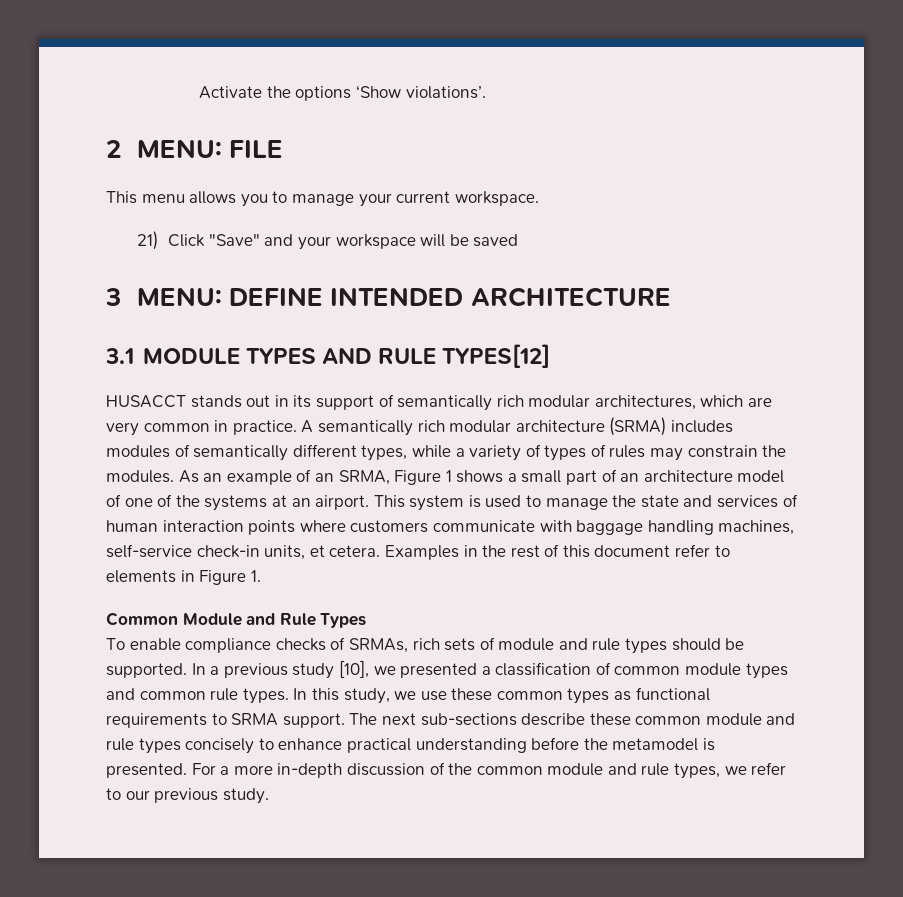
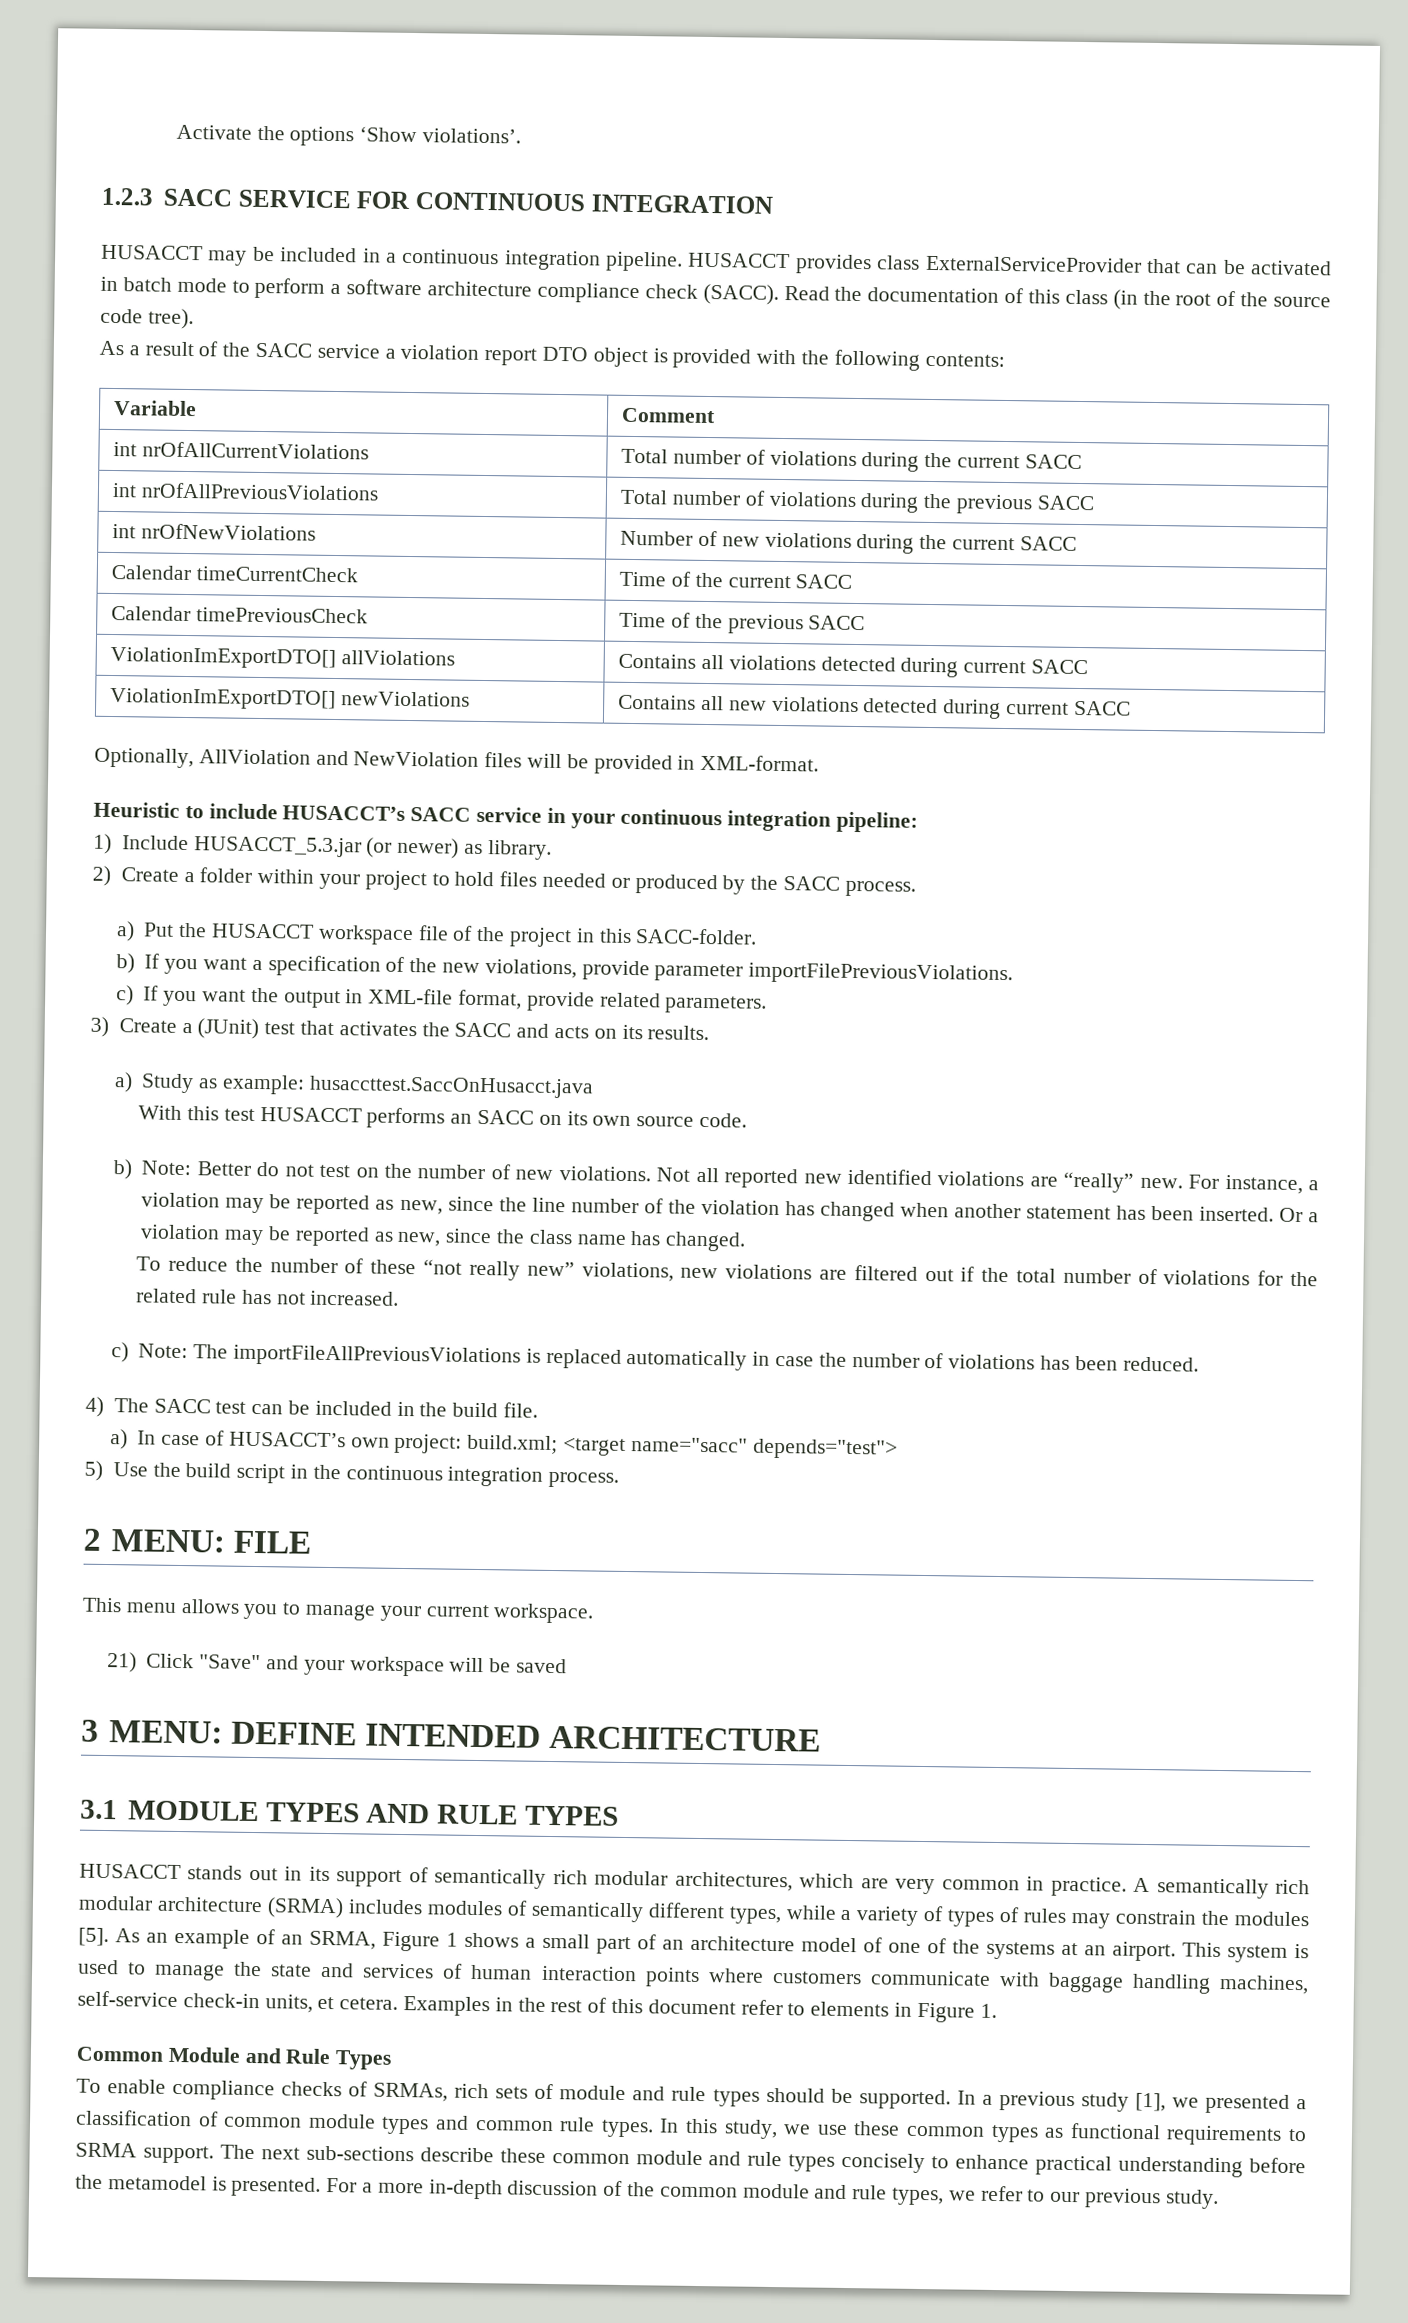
+ 1.2.3 SACC SERVICE FOR CONTINUOUS INTEGRATION
+ HUSACCT may be included in a continuous integration pipeline. HUSACCT provides class ExternalServiceProvider that can be activated in batch mode to perform a software architecture compliance check (SACC). Read the documentation of this class (in the root of the source code tree).
+ As a result of the SACC service a violation report DTO object is provided with the following contents:
+ Variable | Comment
+ int nrOfAllCurrentViolations | Total number of violations during the current SACC
+ int nrOfAllPreviousViolations | Total number of violations during the previous SACC
+ int nrOfNewViolations | Number of new violations during the current SACC
+ Calendar timeCurrentCheck | Time of the current SACC
+ Calendar timePreviousCheck | Time of the previous SACC
+ ViolationImExportDTO[] allViolations | Contains all violations detected during current SACC
+ ViolationImExportDTO[] newViolations | Contains all new violations detected during current SACC
+ Optionally, AllViolation and NewViolation files will be provided in XML-format.
+ Heuristic to include HUSACCT’s SACC service in your continuous integration pipeline:
+ 1) Include HUSACCT_5.3.jar (or newer) as library.
+ 2) Create a folder within your project to hold files needed or produced by the SACC process.
+ a) Put the HUSACCT workspace file of the project in this SACC-folder.
+ b) If you want a specification of the new violations, provide parameter importFilePreviousViolations.
+ c) If you want the output in XML-file format, provide related parameters.
+ 3) Create a (JUnit) test that activates the SACC and acts on its results.
+ a) Study as example: husaccttest.SaccOnHusacct.java
+ With this test HUSACCT performs an SACC on its own source code.
+ b) Note: Better do not test on the number of new violations. Not all reported new identified violations are “really” new. For instance, a violation may be reported as new, since the line number of the violation has changed when another statement has been inserted. Or a violation may be reported as new, since the class name has changed.
+ To reduce the number of these “not really new” violations, new violations are filtered out if the total number of violations for the related rule has not increased.
+ c) Note: The importFileAllPreviousViolations is replaced automatically in case the number of violations has been reduced.
+ 4) The SACC test can be included in the build file.
+ a) In case of HUSACCT’s own project: build.xml; <target name="sacc" depends="test">
+ 5) Use the build script in the continuous integration process.
- 3.1 MODULE TYPES AND RULE TYPES[12]
+ 3.1 MODULE TYPES AND RULE TYPES
- A semantically rich modular architecture (SRMA) includes modules of semantically different types, while a variety of types of rules may constrain the modules.
+ A semantically rich modular architecture (SRMA) includes modules of semantically different types, while a variety of types of rules may constrain the modules [5].
- In a previous study [10], we presented a classification of common module types and common rule types.
+ In a previous study [1], we presented a classification of common module types and common rule types.

